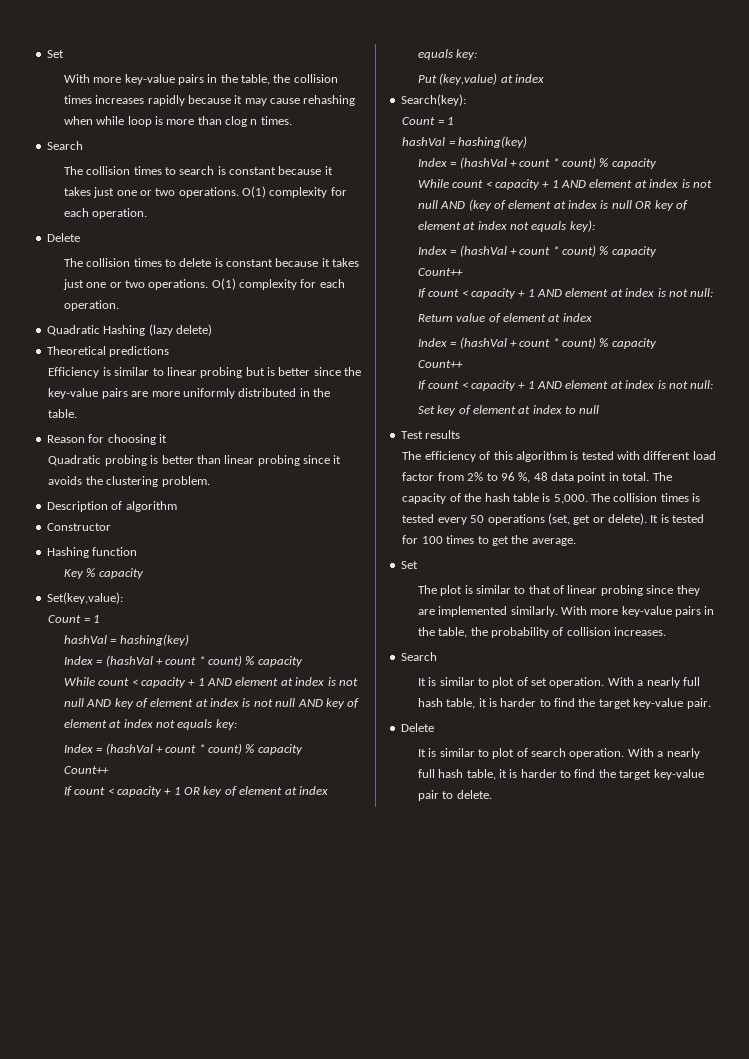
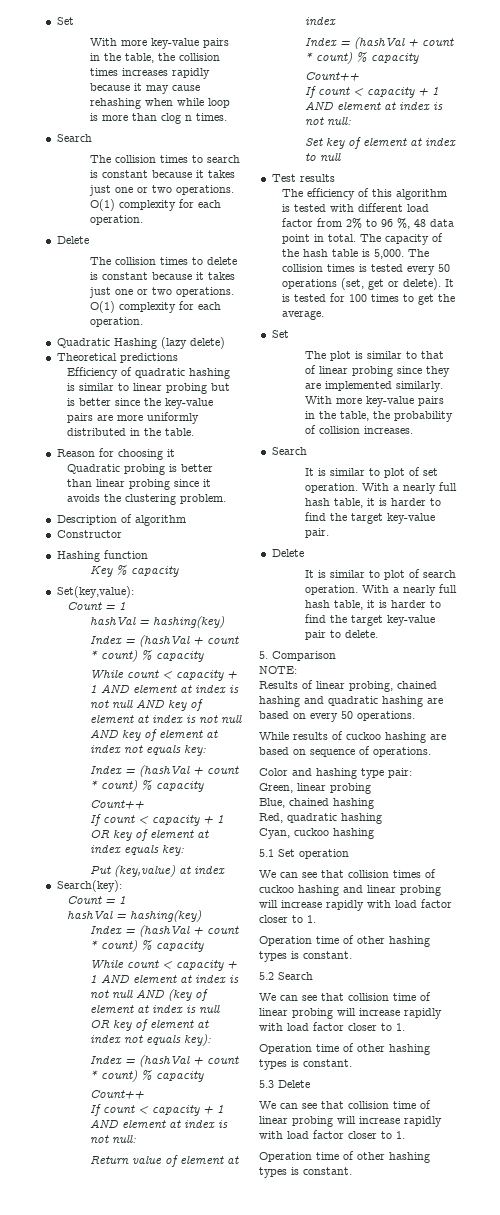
- Efficiency is similar to linear probing but is better since the key-value pairs are more uniformly distributed in the table.
+ Efficiency of quadratic hashing is similar to linear probing but is better since the key-value pairs are more uniformly distributed in the table.
+ 5. Comparison
+ NOTE:
+ Results of linear probing, chained hashing and quadratic hashing are based on every 50 operations.
+ While results of cuckoo hashing are based on sequence of operations.
+ Color and hashing type pair:
+ Green, linear probing
+ Blue, chained hashing
+ Red, quadratic hashing
+ Cyan, cuckoo hashing
+ 5.1 Set operation
+ We can see that collision times of cuckoo hashing and linear probing will increase rapidly with load factor closer to 1.
+ Operation time of other hashing types is constant.
+ 5.2 Search
+ We can see that collision time of linear probing will increase rapidly with load factor closer to 1.
+ Operation time of other hashing types is constant.
+ 5.3 Delete
+ We can see that collision time of linear probing will increase rapidly with load factor closer to 1.
+ Operation time of other hashing types is constant.

